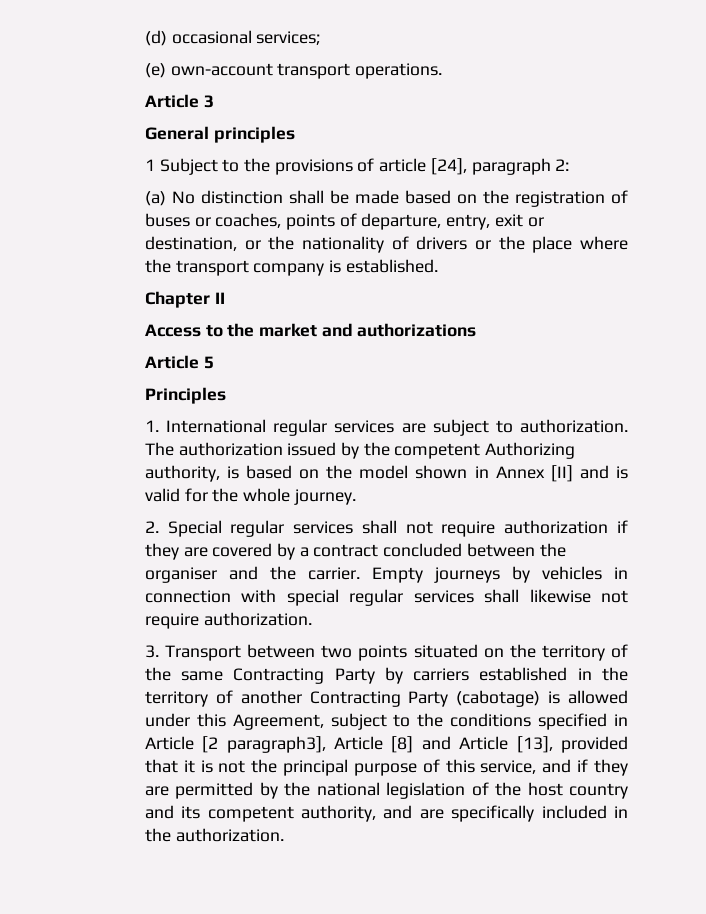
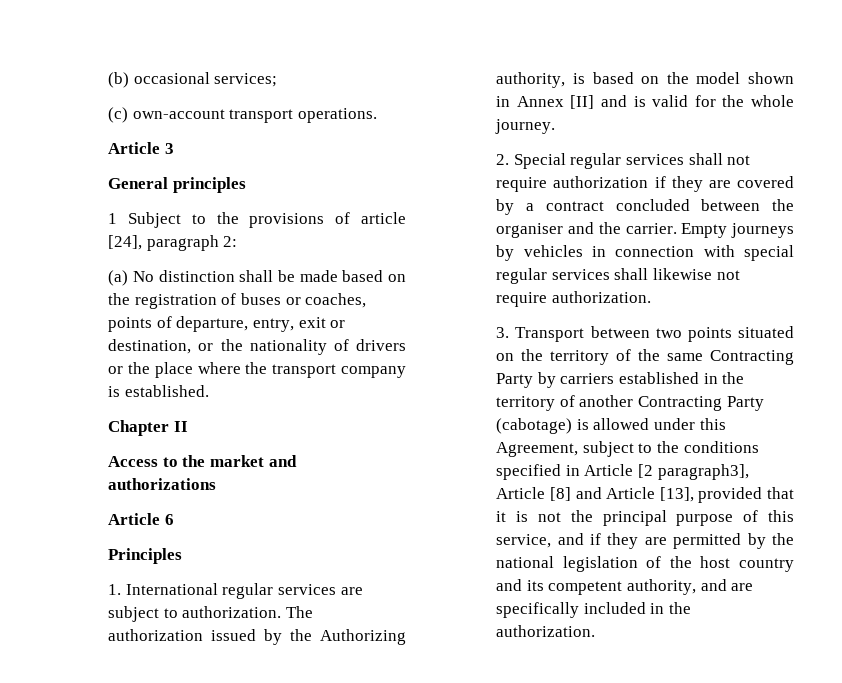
- (d) occasional services;
+ (b) occasional services;
- (e) own-account transport operations.
+ (c) own-account transport operations.
- Article 5
+ Article 6
- The authorization issued by the competent Authorizing authority, is based on the model shown in Annex [II] and is valid for the whole journey.
+ The authorization issued by the Authorizing authority, is based on the model shown in Annex [II] and is valid for the whole journey.

